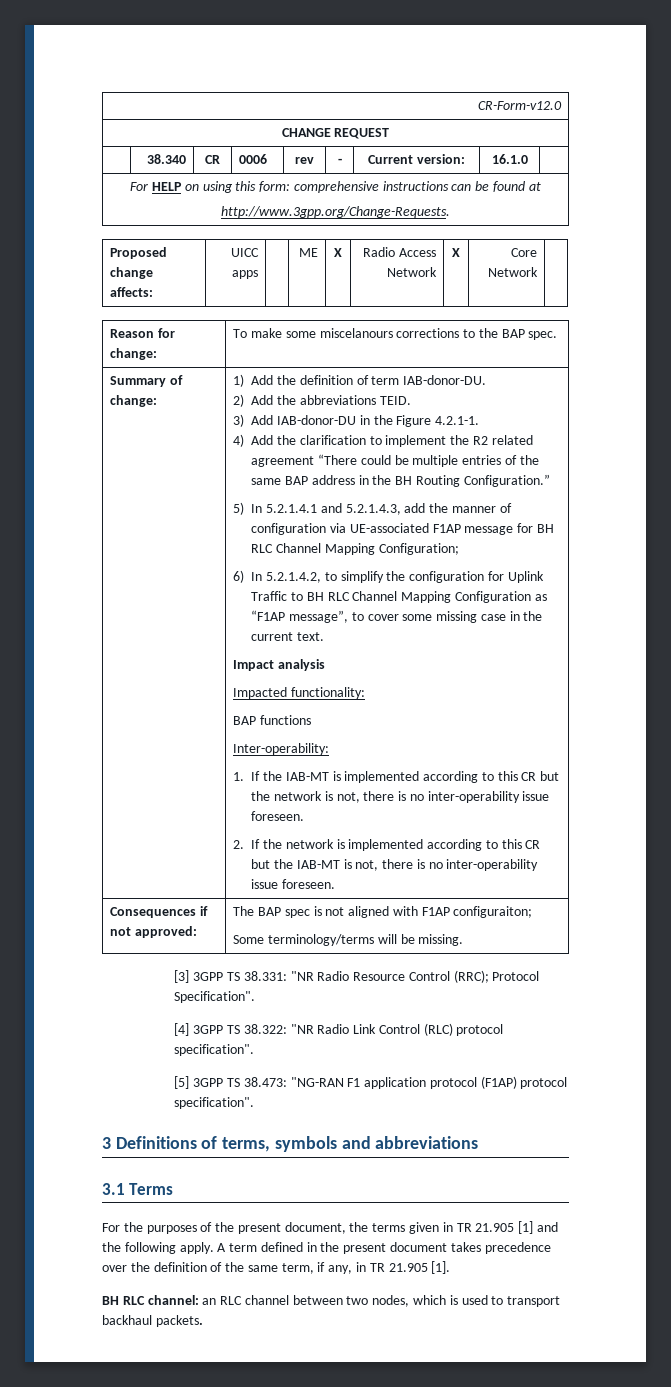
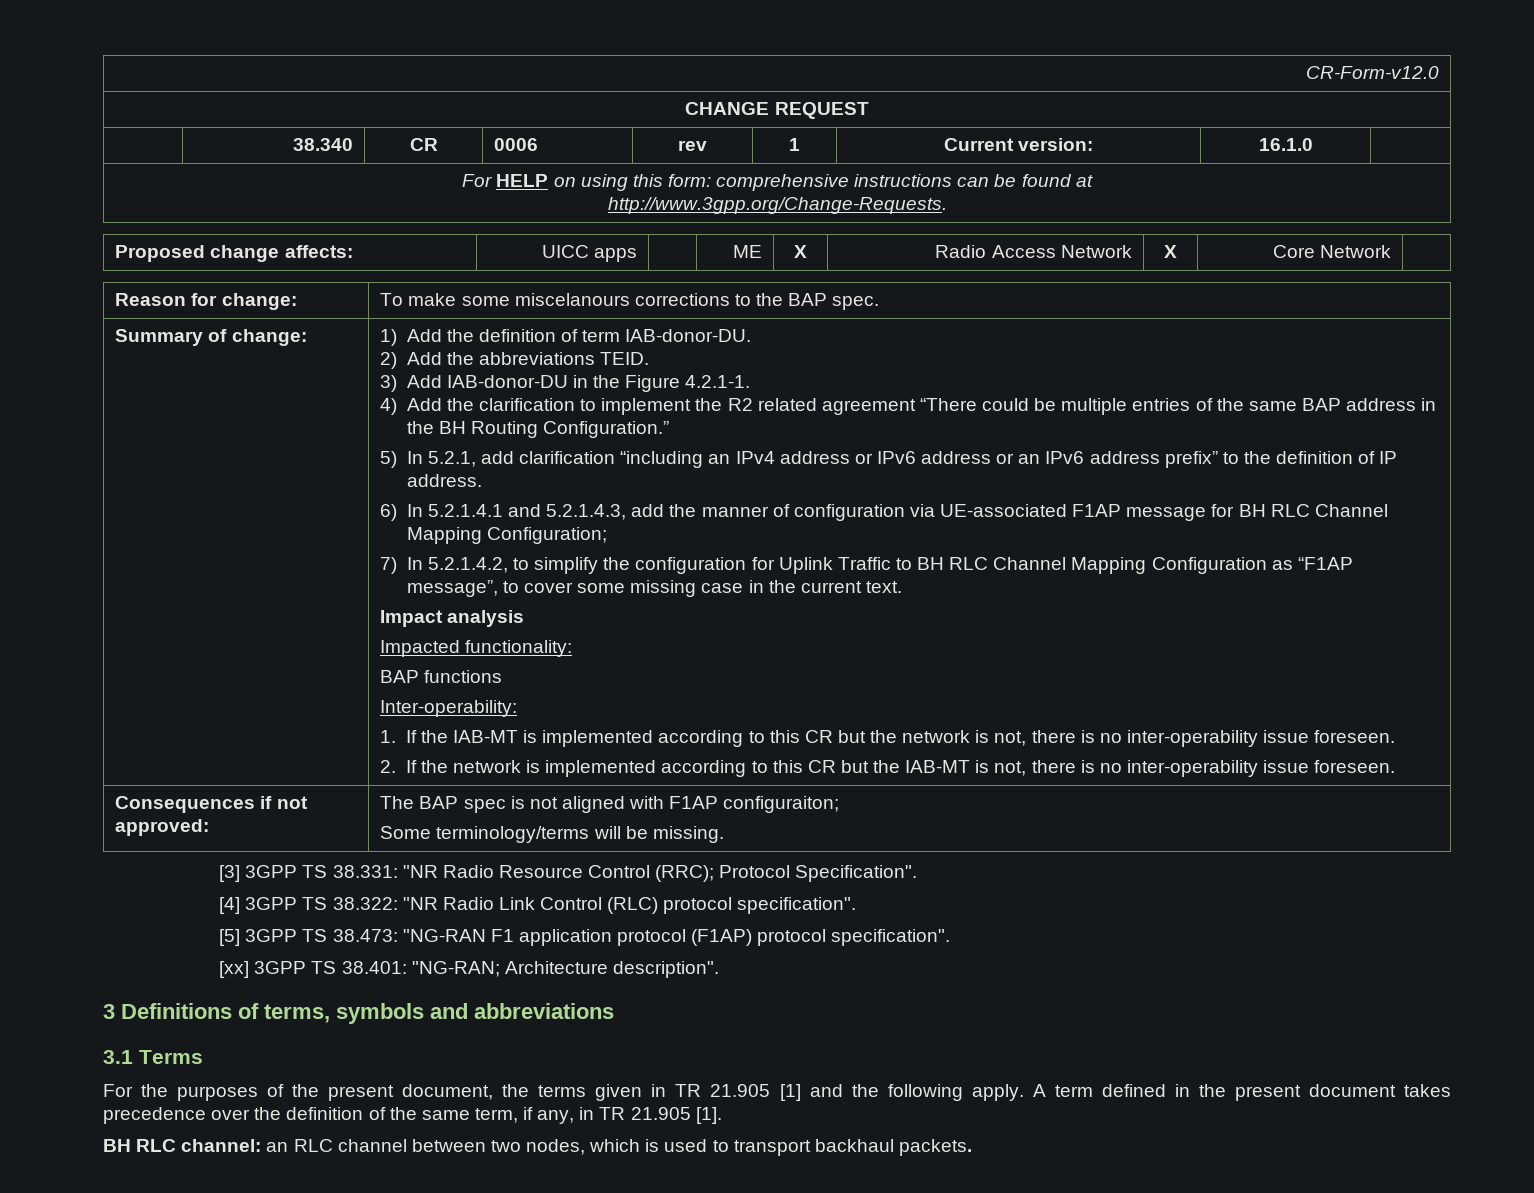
- | 38.340 | CR | 0006 | rev | - | Current version: | 16.1.0 |
+ | 38.340 | CR | 0006 | rev | 1 | Current version: | 16.1.0 |
- 5) In 5.2.1.4.1 and 5.2.1.4.3, add the manner of configuration via UE-associated F1AP message for BH RLC Channel Mapping Configuration;
+ 5) In 5.2.1, add clarification “including an IPv4 address or IPv6 address or an IPv6 address prefix” to the definition of IP address.
+ 6) In 5.2.1.4.1 and 5.2.1.4.3, add the manner of configuration via UE-associated F1AP message for BH RLC Channel Mapping Configuration;
- 6) In 5.2.1.4.2, to simplify the configuration for Uplink Traffic to BH RLC Channel Mapping Configuration as “F1AP message”, to cover some missing case in the current text.
+ 7) In 5.2.1.4.2, to simplify the configuration for Uplink Traffic to BH RLC Channel Mapping Configuration as “F1AP message”, to cover some missing case in the current text.
+ [xx] 3GPP TS 38.401: "NG-RAN; Architecture description".

